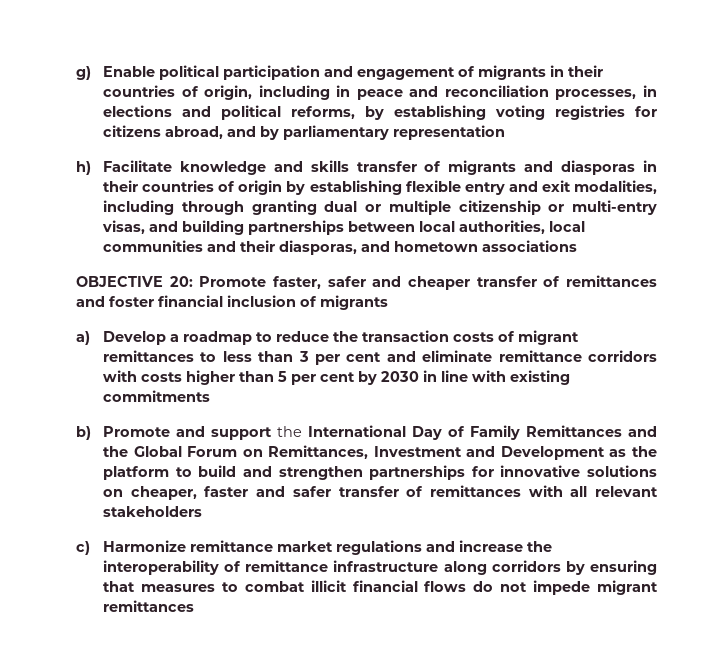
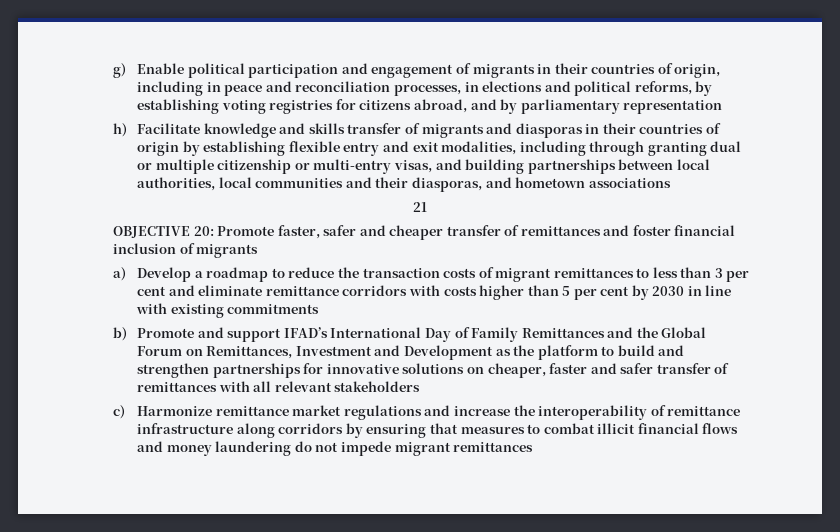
+ 21
- b) Promote and support the International Day of Family Remittances and the Global Forum on Remittances, Investment and Development as the platform to build and strengthen partnerships for innovative solutions on cheaper, faster and safer transfer of remittances with all relevant stakeholders
+ b) Promote and support IFAD’s International Day of Family Remittances and the Global Forum on Remittances, Investment and Development as the platform to build and strengthen partnerships for innovative solutions on cheaper, faster and safer transfer of remittances with all relevant stakeholders
- c) Harmonize remittance market regulations and increase the interoperability of remittance infrastructure along corridors by ensuring that measures to combat illicit financial flows do not impede migrant remittances
+ c) Harmonize remittance market regulations and increase the interoperability of remittance infrastructure along corridors by ensuring that measures to combat illicit financial flows and money laundering do not impede migrant remittances

